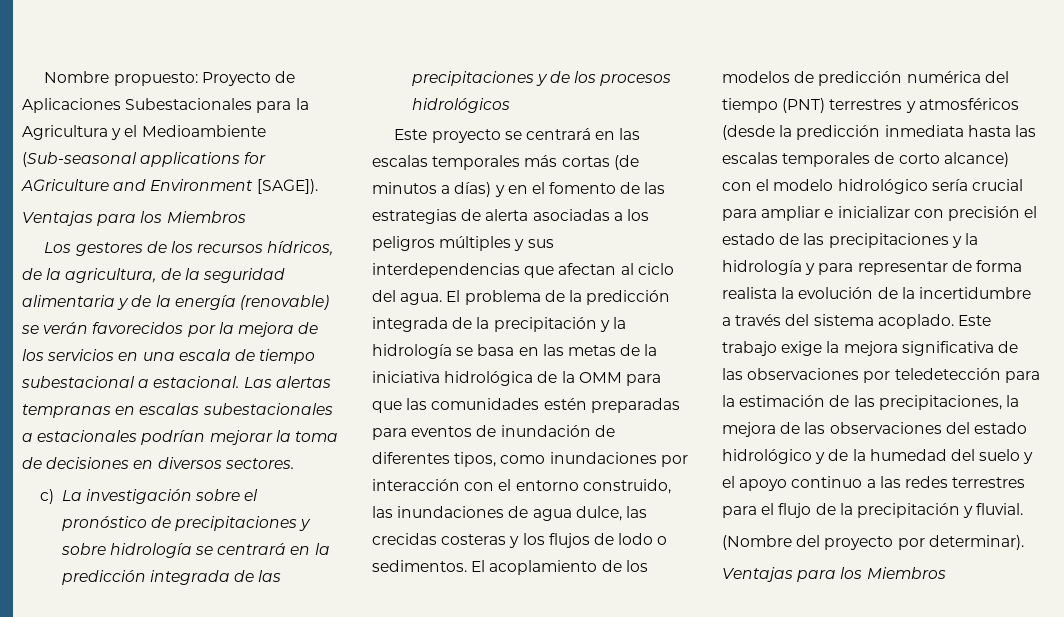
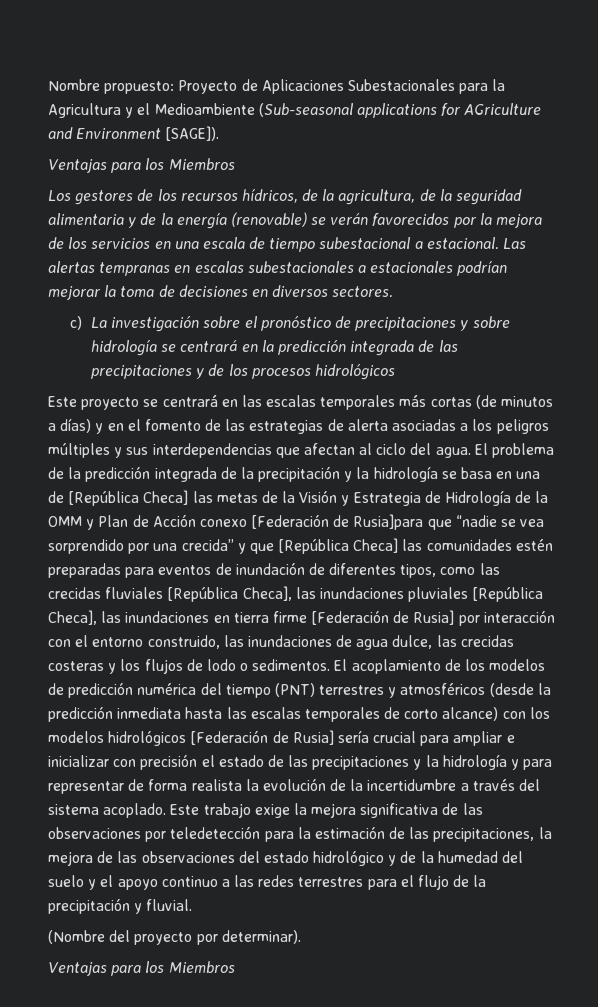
- El problema de la predicción integrada de la precipitación y la hidrología se basa en las metas de la iniciativa hidrológica de la OMM para que las comunidades estén preparadas para eventos de inundación de diferentes tipos, como inundaciones por interacción con el entorno construido, las inundaciones de agua dulce, las crecidas costeras y los flujos de lodo o sedimentos.
+ El problema de la predicción integrada de la precipitación y la hidrología se basa en una de [República Checa] las metas de la Visión y Estrategia de Hidrología de la OMM y Plan de Acción conexo [Federación de Rusia]para que “nadie se vea sorprendido por una crecida” y que [República Checa] las comunidades estén preparadas para eventos de inundación de diferentes tipos, como las crecidas fluviales [República Checa], las inundaciones pluviales [República Checa], las inundaciones en tierra firme [Federación de Rusia] por interacción con el entorno construido, las inundaciones de agua dulce, las crecidas costeras y los flujos de lodo o sedimentos.
- El acoplamiento de los modelos de predicción numérica del tiempo (PNT) terrestres y atmosféricos (desde la predicción inmediata hasta las escalas temporales de corto alcance) con el modelo hidrológico sería crucial para ampliar e inicializar con precisión el estado de las precipitaciones y la hidrología y para representar de forma realista la evolución de la incertidumbre a través del sistema acoplado.
+ El acoplamiento de los modelos de predicción numérica del tiempo (PNT) terrestres y atmosféricos (desde la predicción inmediata hasta las escalas temporales de corto alcance) con los modelos hidrológicos [Federación de Rusia] sería crucial para ampliar e inicializar con precisión el estado de las precipitaciones y la hidrología y para representar de forma realista la evolución de la incertidumbre a través del sistema acoplado.

